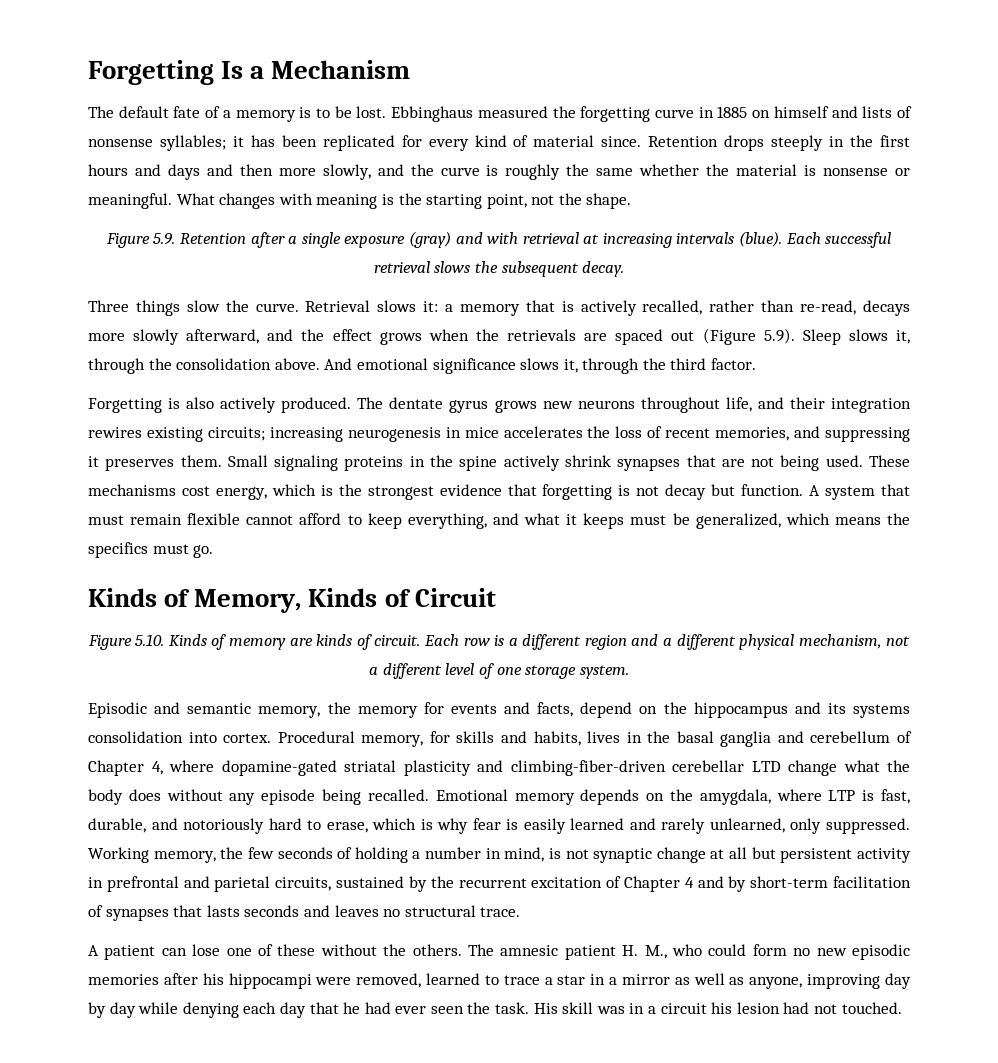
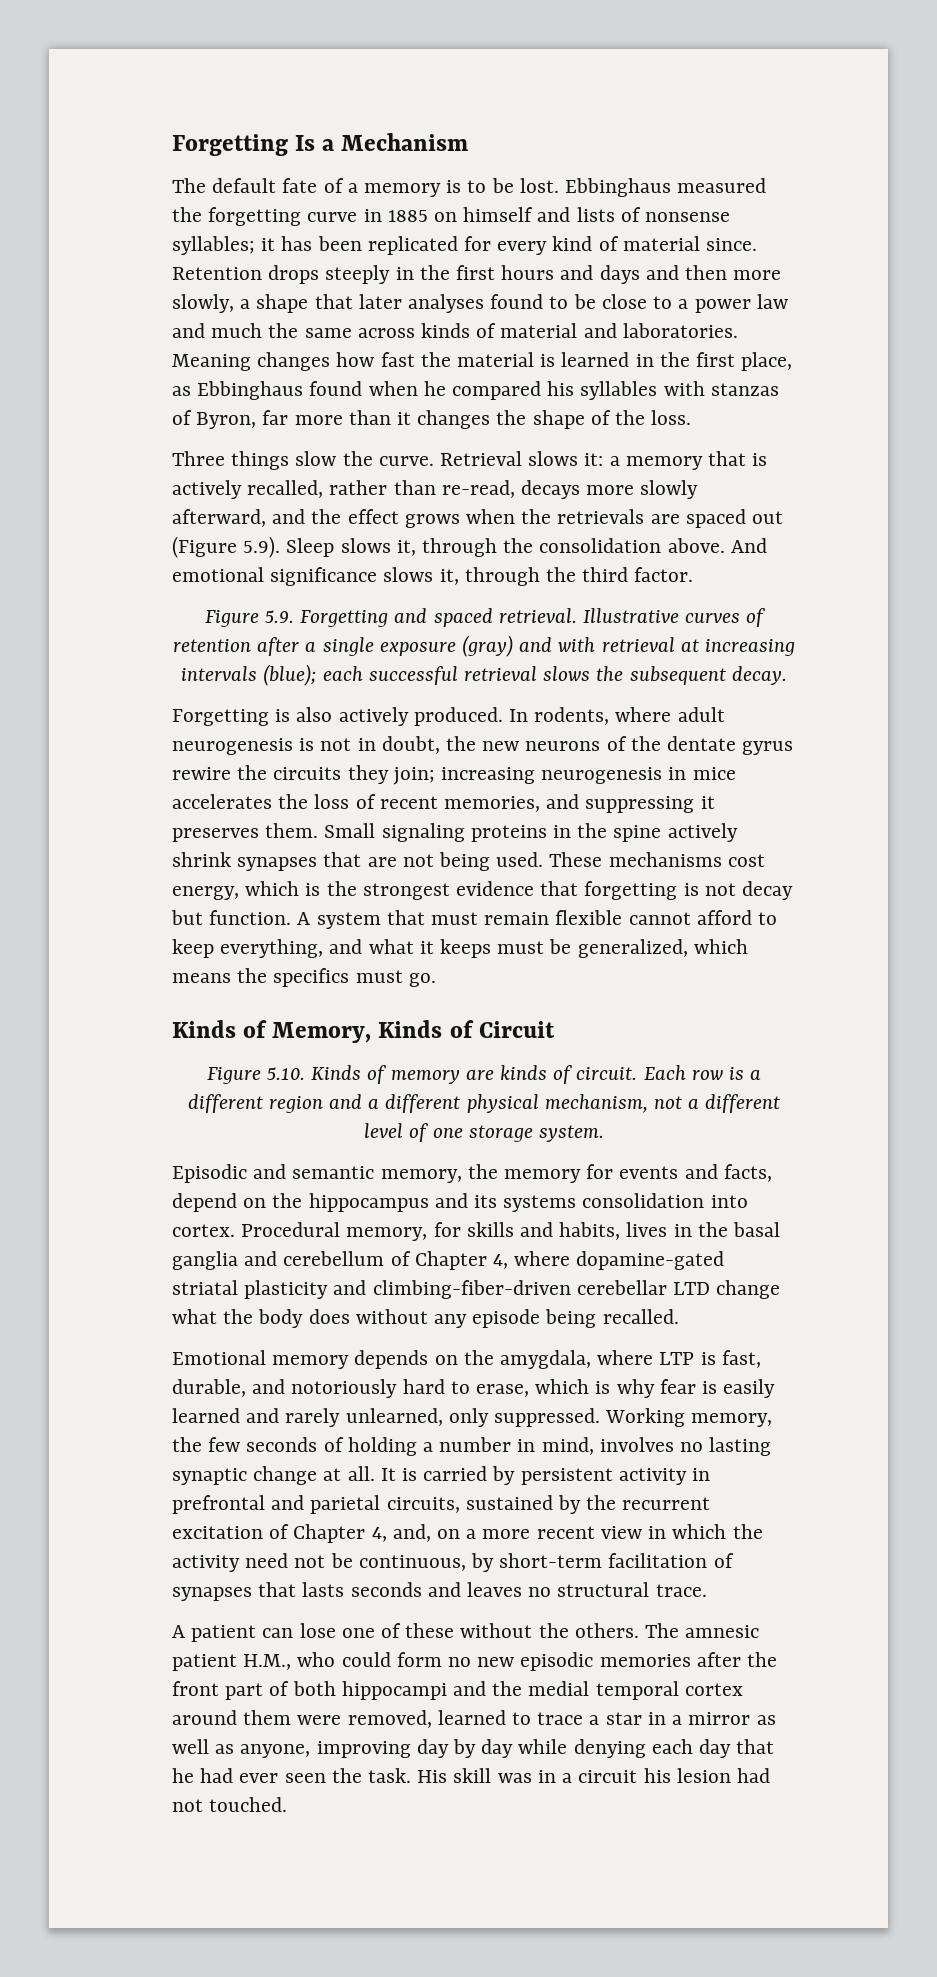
- Retention drops steeply in the first hours and days and then more slowly, and the curve is roughly the same whether the material is nonsense or meaningful. What changes with meaning is the starting point, not the shape.
- Figure 5.9. Retention after a single exposure (gray) and with retrieval at increasing intervals (blue). Each successful retrieval slows the subsequent decay.
+ Retention drops steeply in the first hours and days and then more slowly, a shape that later analyses found to be close to a power law and much the same across kinds of material and laboratories. Meaning changes how fast the material is learned in the first place, as Ebbinghaus found when he compared his syllables with stanzas of Byron, far more than it changes the shape of the loss.
+ Figure 5.9. Forgetting and spaced retrieval. Illustrative curves of retention after a single exposure (gray) and with retrieval at increasing intervals (blue); each successful retrieval slows the subsequent decay.
- The dentate gyrus grows new neurons throughout life, and their integration rewires existing circuits; increasing neurogenesis in mice accelerates the loss of recent memories, and suppressing it preserves them.
+ In rodents, where adult neurogenesis is not in doubt, the new neurons of the dentate gyrus rewire the circuits they join; increasing neurogenesis in mice accelerates the loss of recent memories, and suppressing it preserves them.
- Procedural memory, for skills and habits, lives in the basal ganglia and cerebellum of Chapter 4, where dopamine-gated striatal plasticity and climbing-fiber-driven cerebellar LTD change what the body does without any episode being recalled. Emotional memory depends on the amygdala, where LTP is fast, durable, and notoriously hard to erase, which is why fear is easily learned and rarely unlearned, only suppressed.
+ Procedural memory, for skills and habits, lives in the basal ganglia and cerebellum of Chapter 4, where dopamine-gated striatal plasticity and climbing-fiber-driven cerebellar LTD change what the body does without any episode being recalled.
+ Emotional memory depends on the amygdala, where LTP is fast, durable, and notoriously hard to erase, which is why fear is easily learned and rarely unlearned, only suppressed.
- Working memory, the few seconds of holding a number in mind, is not synaptic change at all but persistent activity in prefrontal and parietal circuits, sustained by the recurrent excitation of Chapter 4 and by short-term facilitation of synapses that lasts seconds and leaves no structural trace.
+ Working memory, the few seconds of holding a number in mind, involves no lasting synaptic change at all. It is carried by persistent activity in prefrontal and parietal circuits, sustained by the recurrent excitation of Chapter 4, and, on a more recent view in which the activity need not be continuous, by short-term facilitation of synapses that lasts seconds and leaves no structural trace.
- The amnesic patient H. M., who could form no new episodic memories after his hippocampi were removed, learned to trace a star in a mirror as well as anyone, improving day by day while denying each day that he had ever seen the task.
+ The amnesic patient H.M., who could form no new episodic memories after the front part of both hippocampi and the medial temporal cortex around them were removed, learned to trace a star in a mirror as well as anyone, improving day by day while denying each day that he had ever seen the task.

